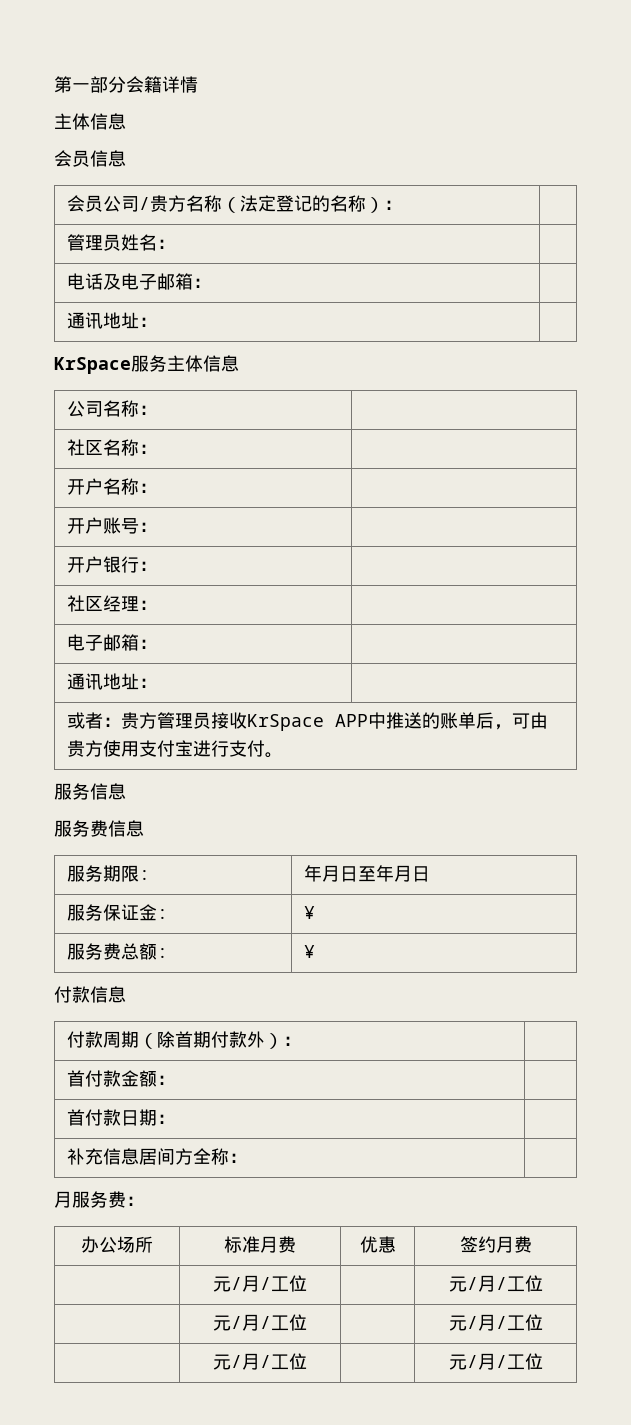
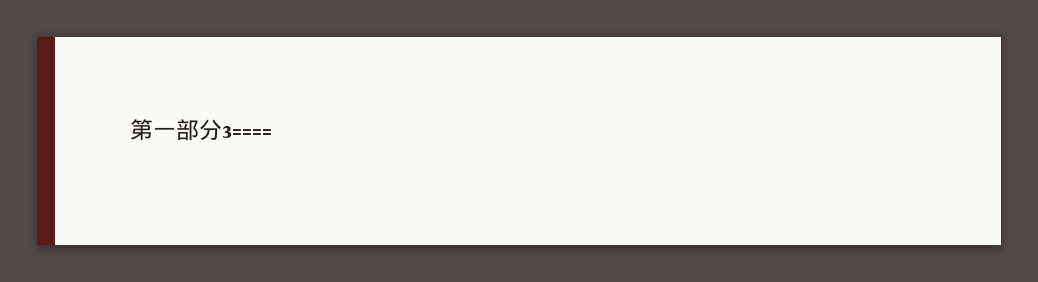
- 第一部分会籍详情
- 主体信息
- 会员信息
- 会员公司/贵方名称（法定登记的名称）： |
- 管理员姓名： |
- 电话及电子邮箱： |
- 通讯地址： |
- KrSpace服务主体信息
- 公司名称： |
- 社区名称： |
- 开户名称： |
- 开户账号： |
- 开户银行： |
- 社区经理： |
- 电子邮箱： |
- 通讯地址： |
- 或者：贵方管理员接收KrSpace APP中推送的账单后，可由贵方使用支付宝进行支付。
- 服务信息
- 服务费信息
- 服务期限: | 年月日至年月日
- 服务保证金: | ¥
- 服务费总额: | ¥
- 付款信息
- 付款周期（除首期付款外）： |
- 首付款金额： |
- 首付款日期： |
- 补充信息居间方全称： |
- 月服务费：
- 办公场所 | 标准月费 | 优惠 | 签约月费
- | 元/月/工位 | | 元/月/工位
- | 元/月/工位 | | 元/月/工位
- | 元/月/工位 | | 元/月/工位
+ 第一部分3====

